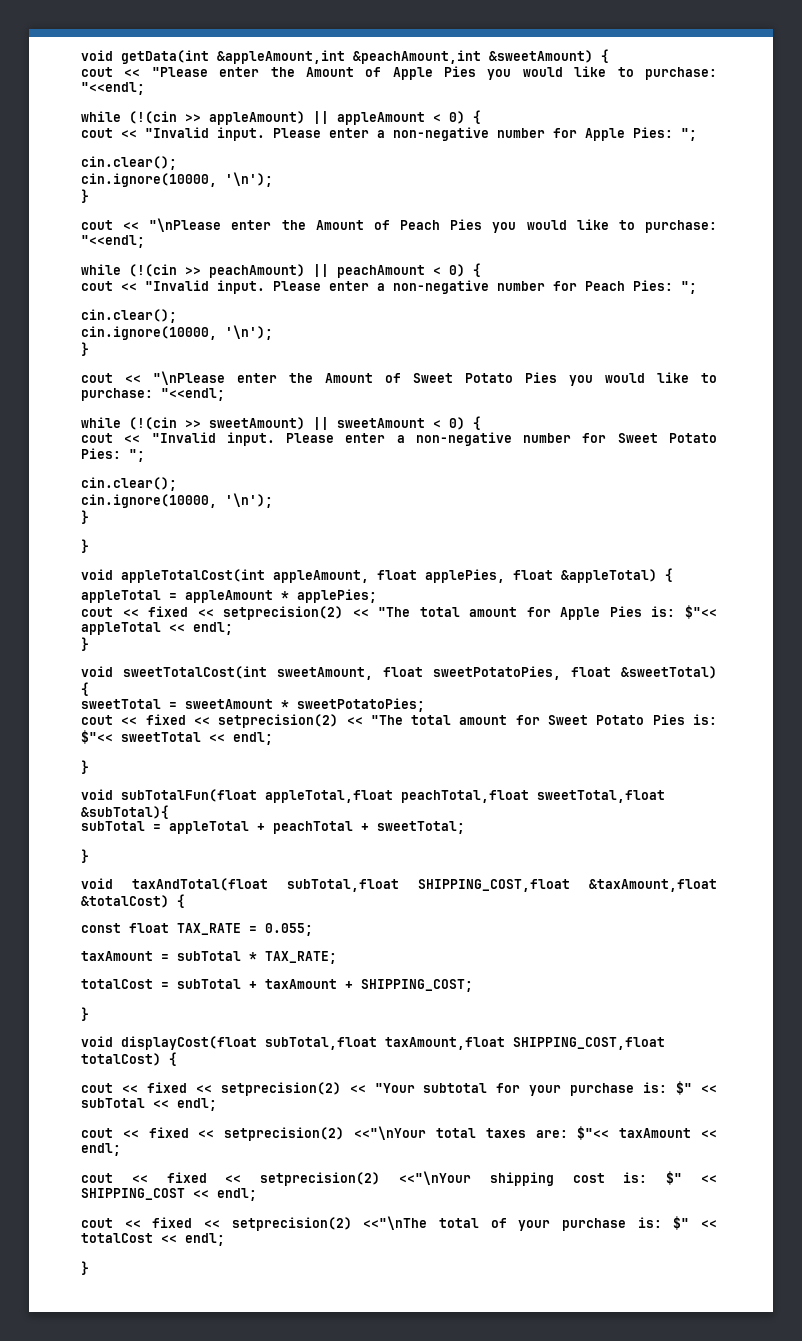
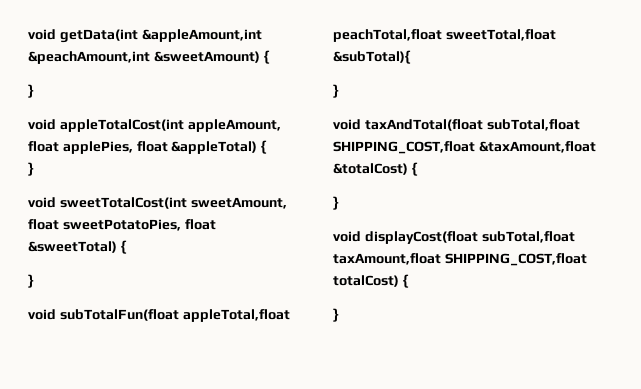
- cout << "Please enter the Amount of Apple Pies you would like to purchase: "<<endl;
- while (!(cin >> appleAmount) || appleAmount < 0) {
- cout << "Invalid input. Please enter a non-negative number for Apple Pies: ";
- cin.clear();
- cin.ignore(10000, '\n');
- }
- cout << "\nPlease enter the Amount of Peach Pies you would like to purchase: "<<endl;
- while (!(cin >> peachAmount) || peachAmount < 0) {
- cout << "Invalid input. Please enter a non-negative number for Peach Pies: ";
- cin.clear();
- cin.ignore(10000, '\n');
- }
- cout << "\nPlease enter the Amount of Sweet Potato Pies you would like to purchase: "<<endl;
- while (!(cin >> sweetAmount) || sweetAmount < 0) {
- cout << "Invalid input. Please enter a non-negative number for Sweet Potato Pies: ";
- cin.clear();
- cin.ignore(10000, '\n');
- }
- appleTotal = appleAmount * applePies;
- cout << fixed << setprecision(2) << "The total amount for Apple Pies is: $"<< appleTotal << endl;
- sweetTotal = sweetAmount * sweetPotatoPies;
- cout << fixed << setprecision(2) << "The total amount for Sweet Potato Pies is: $"<< sweetTotal << endl;
- subTotal = appleTotal + peachTotal + sweetTotal;
- const float TAX_RATE = 0.055;
- taxAmount = subTotal * TAX_RATE;
- totalCost = subTotal + taxAmount + SHIPPING_COST;
- cout << fixed << setprecision(2) << "Your subtotal for your purchase is: $" << subTotal << endl;
- cout << fixed << setprecision(2) <<"\nYour total taxes are: $"<< taxAmount << endl;
- cout << fixed << setprecision(2) <<"\nYour shipping cost is: $" << SHIPPING_COST << endl;
- cout << fixed << setprecision(2) <<"\nThe total of your purchase is: $" << totalCost << endl;

